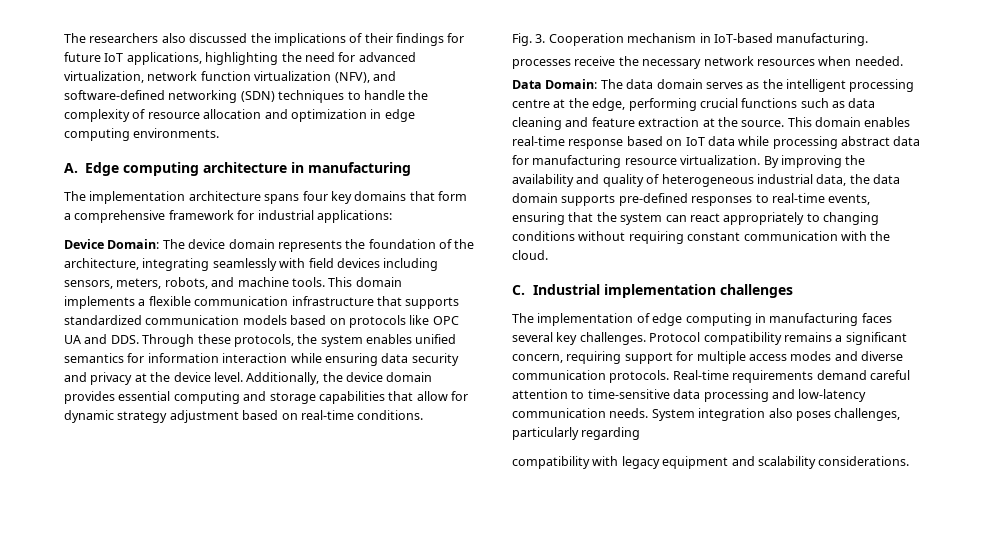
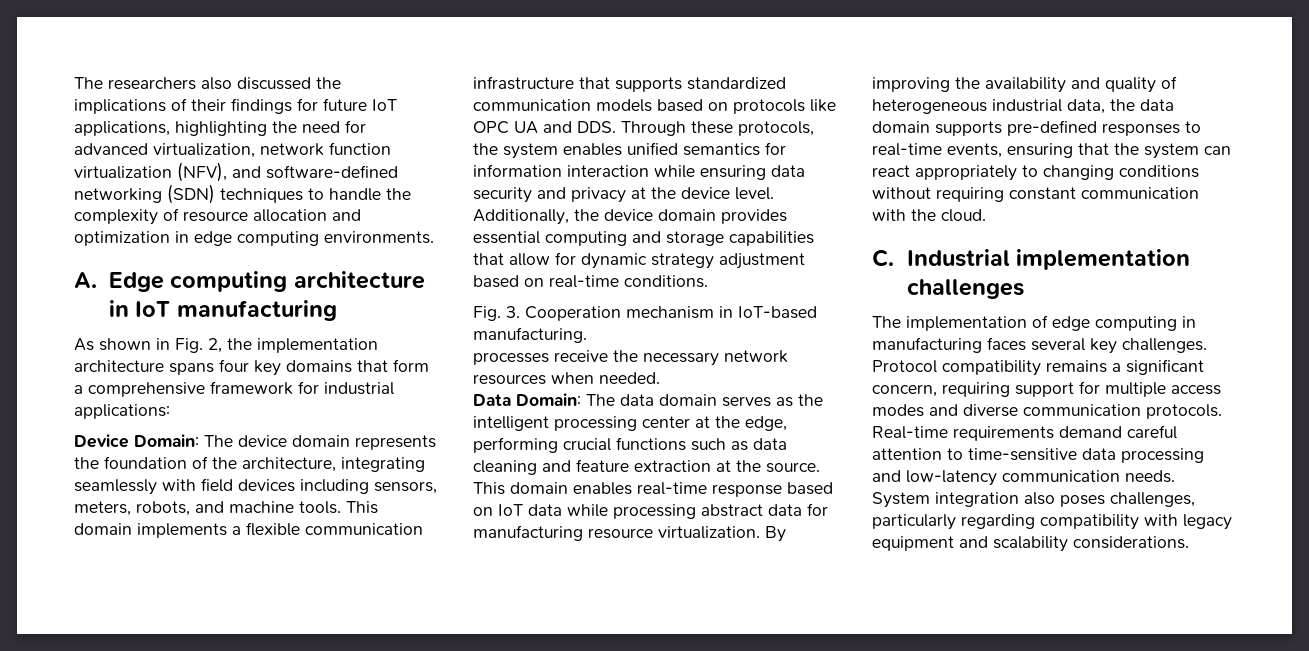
- A. Edge computing architecture in manufacturing
+ A. Edge computing architecture in IoT manufacturing
- The implementation architecture spans four key domains that form a comprehensive framework for industrial applications:
+ As shown in Fig. 2, the implementation architecture spans four key domains that form a comprehensive framework for industrial applications:
- Data Domain: The data domain serves as the intelligent processing centre at the edge, performing crucial functions such as data cleaning and feature extraction at the source.
+ Data Domain: The data domain serves as the intelligent processing center at the edge, performing crucial functions such as data cleaning and feature extraction at the source.
- System integration also poses challenges, particularly regarding
- compatibility with legacy equipment and scalability considerations.
+ System integration also poses challenges, particularly regarding compatibility with legacy equipment and scalability considerations.

